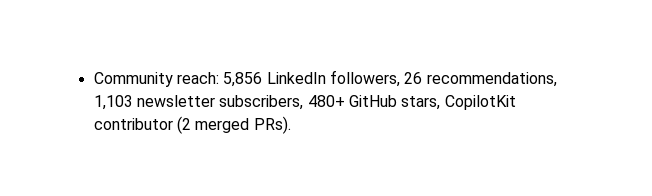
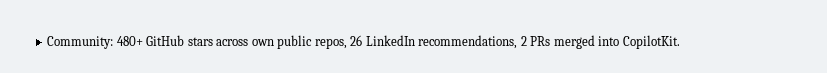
- Community reach: 5,856 LinkedIn followers, 26 recommendations, 1,103 newsletter subscribers, 480+ GitHub stars, CopilotKit contributor (2 merged PRs).
+ Community: 480+ GitHub stars across own public repos, 26 LinkedIn recommendations, 2 PRs merged into CopilotKit.

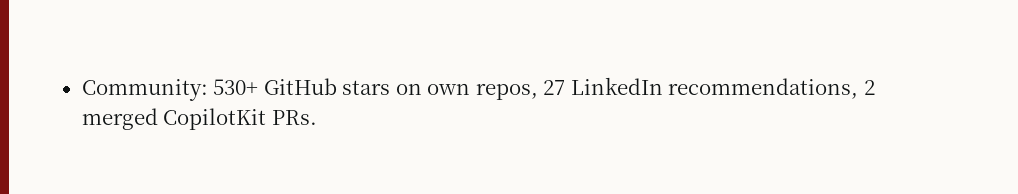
- Community: 480+ GitHub stars across own public repos, 26 LinkedIn recommendations, 2 PRs merged into CopilotKit.
+ Community: 530+ GitHub stars on own repos, 27 LinkedIn recommendations, 2 merged CopilotKit PRs.

